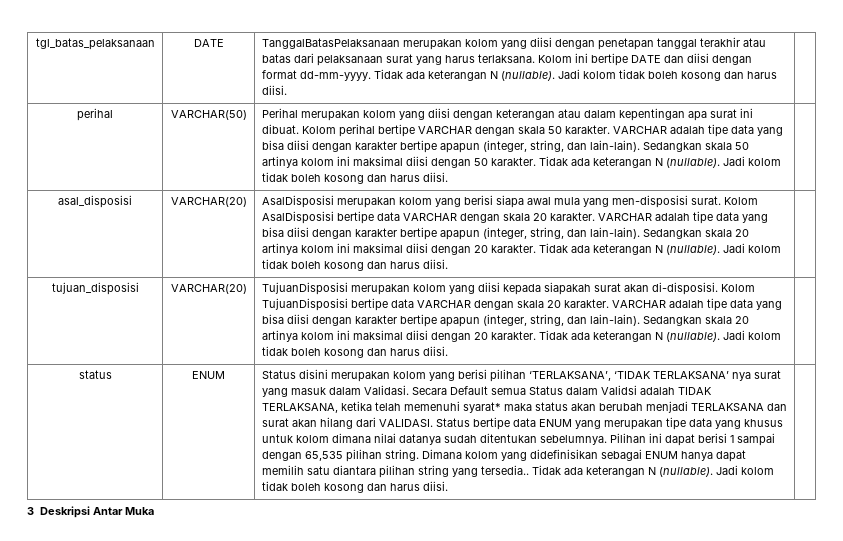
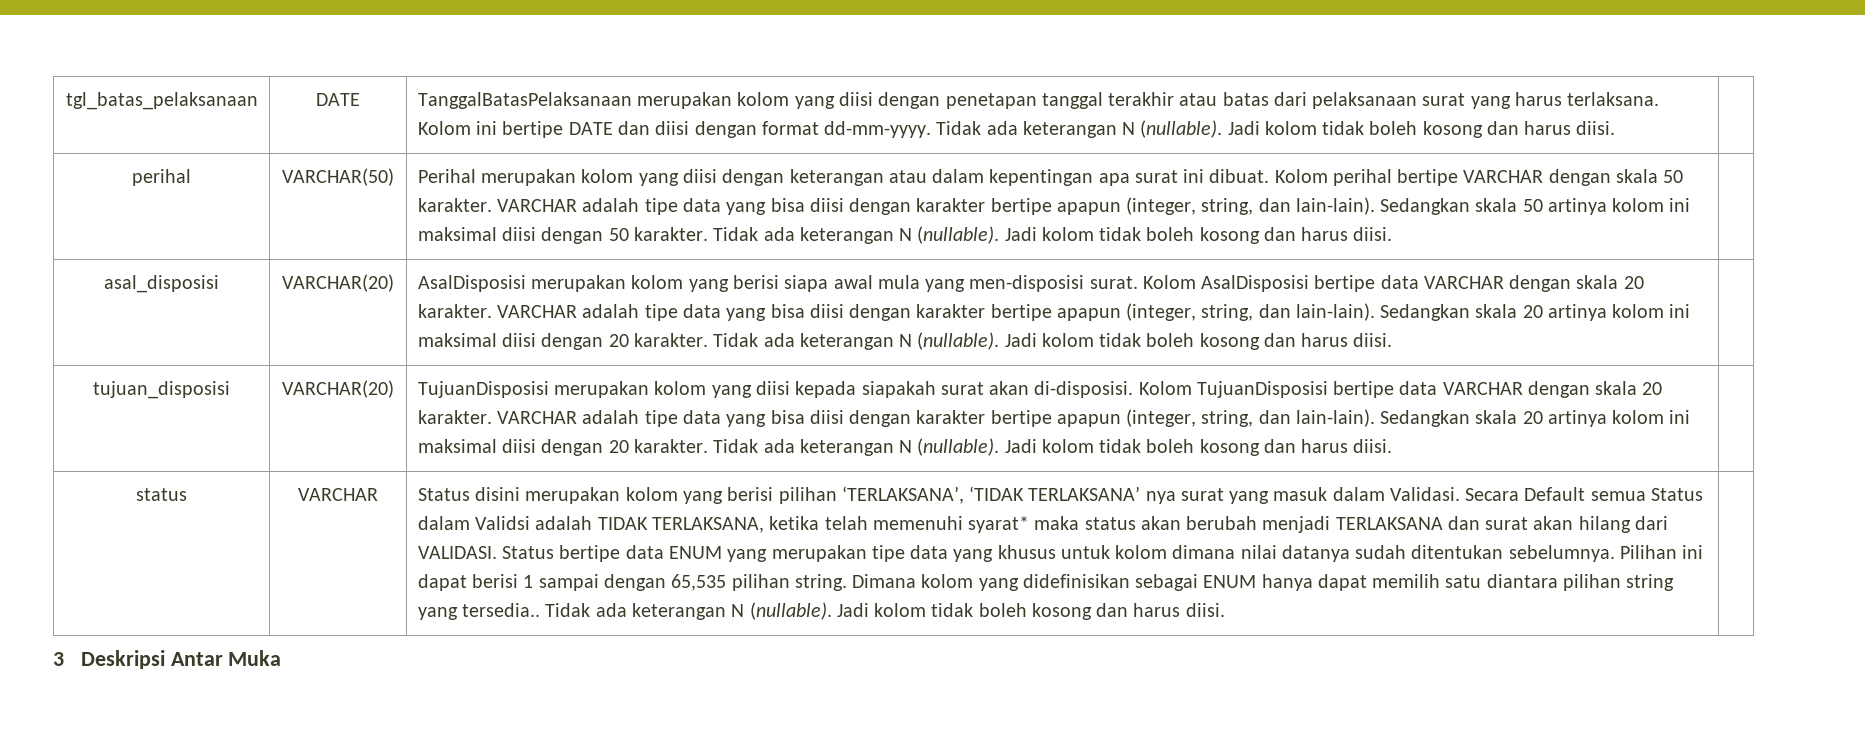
- status | ENUM
+ status | VARCHAR

